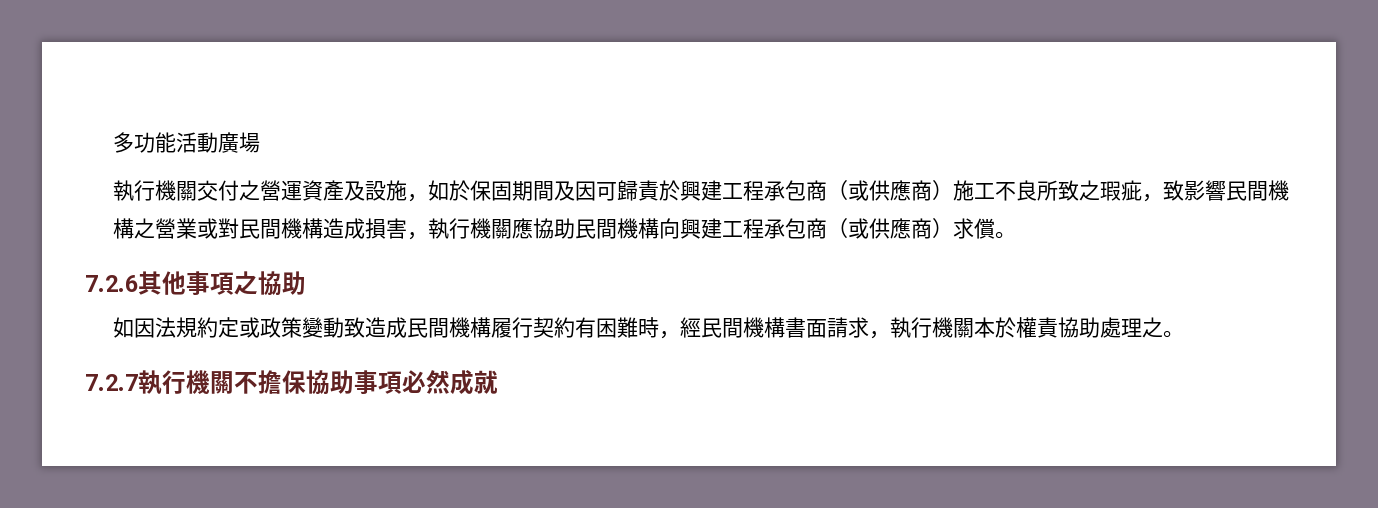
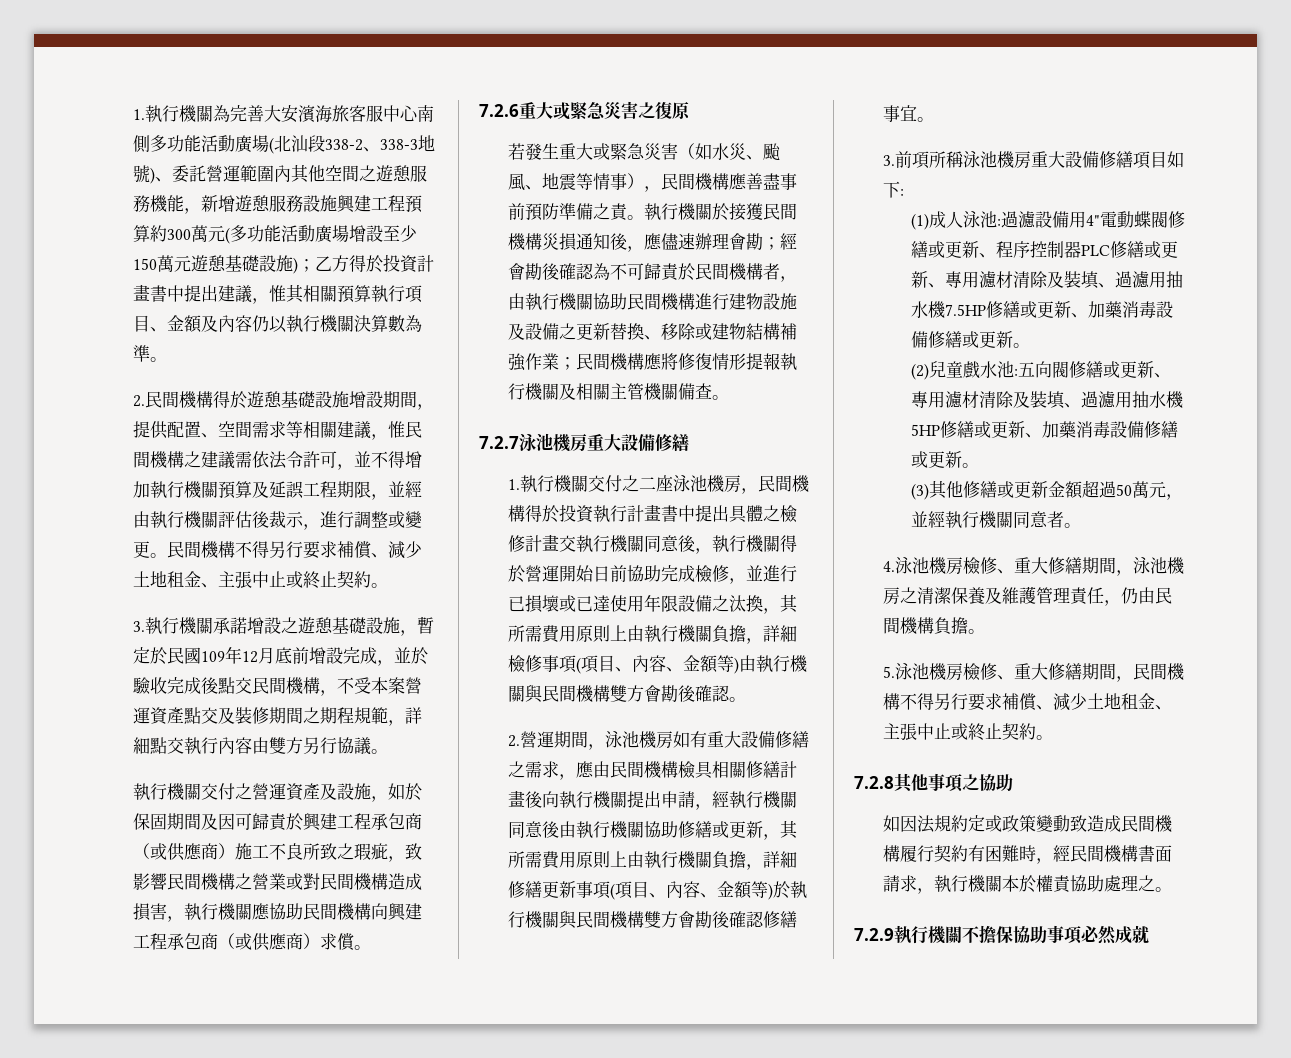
- 多功能活動廣場
+ 1.執行機關為完善大安濱海旅客服中心南側多功能活動廣場(北汕段338-2、338-3地號)、委託營運範圍內其他空間之遊憩服務機能，新增遊憩服務設施興建工程預算約300萬元(多功能活動廣場增設至少150萬元遊憩基礎設施)；乙方得於投資計畫書中提出建議，惟其相關預算執行項目、金額及內容仍以執行機關決算數為準。
+ 2.民間機構得於遊憩基礎設施增設期間，提供配置、空間需求等相關建議，惟民間機構之建議需依法令許可，並不得增加執行機關預算及延誤工程期限，並經由執行機關評估後裁示，進行調整或變更。民間機構不得另行要求補償、減少土地租金、主張中止或終止契約。
+ 3.執行機關承諾增設之遊憩基礎設施，暫定於民國109年12月底前增設完成，並於驗收完成後點交民間機構，不受本案營運資產點交及裝修期間之期程規範，詳細點交執行內容由雙方另行協議。
- 7.2.6其他事項之協助
+ 7.2.6重大或緊急災害之復原
+ 若發生重大或緊急災害（如水災、颱風、地震等情事），民間機構應善盡事前預防準備之責。執行機關於接獲民間機構災損通知後，應儘速辦理會勘；經會勘後確認為不可歸責於民間機構者，由執行機關協助民間機構進行建物設施及設備之更新替換、移除或建物結構補強作業；民間機構應將修復情形提報執行機關及相關主管機關備查。
+ 7.2.7泳池機房重大設備修繕
+ 1.執行機關交付之二座泳池機房，民間機構得於投資執行計畫書中提出具體之檢修計畫交執行機關同意後，執行機關得於營運開始日前協助完成檢修，並進行已損壞或已達使用年限設備之汰換，其所需費用原則上由執行機關負擔，詳細檢修事項(項目、內容、金額等)由執行機關與民間機構雙方會勘後確認。
+ 2.營運期間，泳池機房如有重大設備修繕之需求，應由民間機構檢具相關修繕計畫後向執行機關提出申請，經執行機關同意後由執行機關協助修繕或更新，其所需費用原則上由執行機關負擔，詳細修繕更新事項(項目、內容、金額等)於執行機關與民間機構雙方會勘後確認修繕事宜。
+ 3.前項所稱泳池機房重大設備修繕項目如下:
+ (1)成人泳池:過濾設備用4"電動蝶閥修繕或更新、程序控制器PLC修繕或更新、專用濾材清除及裝填、過濾用抽水機7.5HP修繕或更新、加藥消毒設備修繕或更新。
+ (2)兒童戲水池:五向閥修繕或更新、專用濾材清除及裝填、過濾用抽水機5HP修繕或更新、加藥消毒設備修繕或更新。
+ (3)其他修繕或更新金額超過50萬元，並經執行機關同意者。
+ 4.泳池機房檢修、重大修繕期間，泳池機房之清潔保養及維護管理責任，仍由民間機構負擔。
+ 5.泳池機房檢修、重大修繕期間，民間機構不得另行要求補償、減少土地租金、主張中止或終止契約。
+ 7.2.8其他事項之協助
- 7.2.7執行機關不擔保協助事項必然成就
+ 7.2.9執行機關不擔保協助事項必然成就

